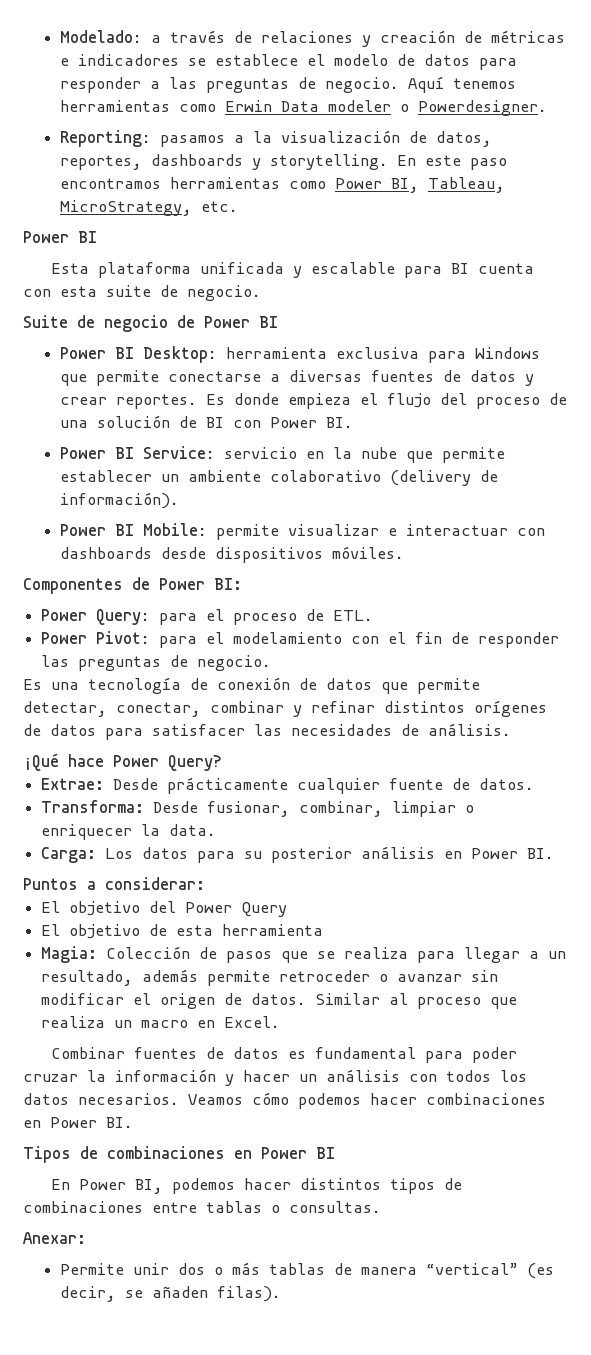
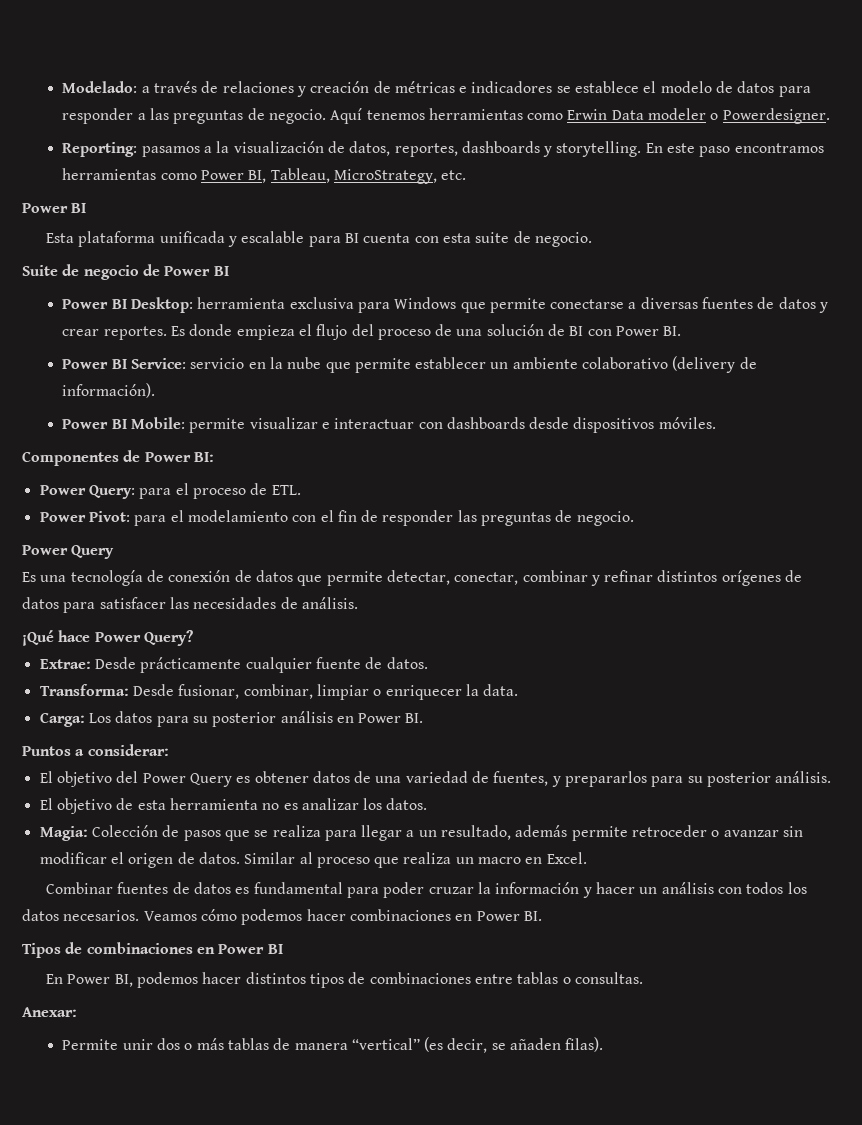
  Power Pivot: para el modelamiento con el fin de responder las preguntas de negocio.
+ Power Query
- El objetivo del Power Query
+ El objetivo del Power Query es obtener datos de una variedad de fuentes, y prepararlos para su posterior análisis.
- El objetivo de esta herramienta
+ El objetivo de esta herramienta no es analizar los datos.

